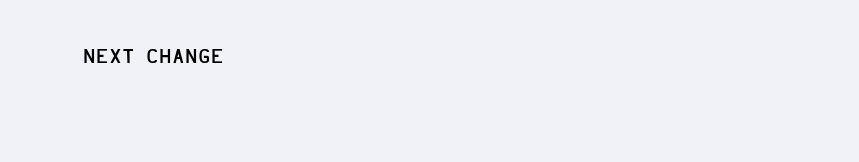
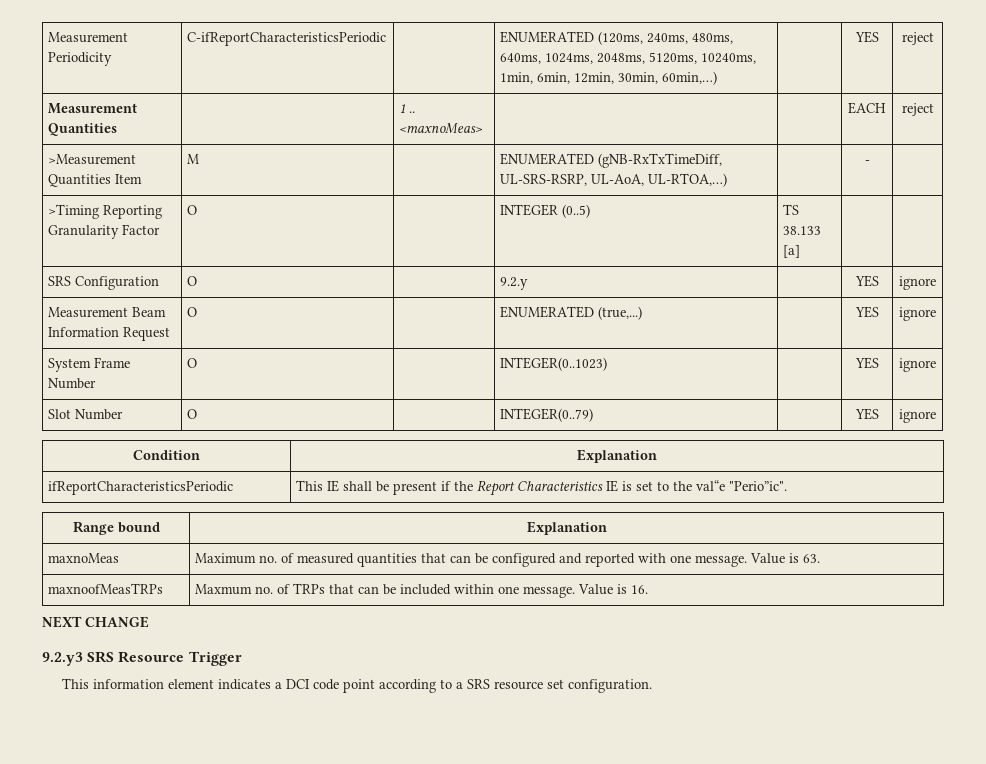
+ Measurement Periodicity | C-ifReportCharacteristicsPeriodic | | ENUMERATED (120ms, 240ms, 480ms, 640ms, 1024ms, 2048ms, 5120ms, 10240ms, 1min, 6min, 12min, 30min, 60min,…) | | YES | reject
+ Measurement Quantities | | 1 .. <maxnoMeas> | | | EACH | reject
+ >Measurement Quantities Item | M | | ENUMERATED (gNB-RxTxTimeDiff, UL-SRS-RSRP, UL-AoA, UL-RTOA,…) | | - |
+ >Timing Reporting Granularity Factor | O | | INTEGER (0..5) | TS 38.133 [a] | |
+ SRS Configuration | O | | 9.2.y | | YES | ignore
+ Measurement Beam Information Request | O | | ENUMERATED (true,...) | | YES | ignore
+ System Frame Number | O | | INTEGER(0..1023) | | YES | ignore
+ Slot Number | O | | INTEGER(0..79) | | YES | ignore
+ Condition | Explanation
+ ifReportCharacteristicsPeriodic | This IE shall be present if the Report Characteristics IE is set to the val“e "Perio”ic".
+ Range bound | Explanation
+ maxnoMeas | Maximum no. of measured quantities that can be configured and reported with one message. Value is 63.
+ maxnoofMeasTRPs | Maxmum no. of TRPs that can be included within one message. Value is 16.
  NEXT CHANGE
+ 9.2.y3 SRS Resource Trigger
+ This information element indicates a DCI code point according to a SRS resource set configuration.

